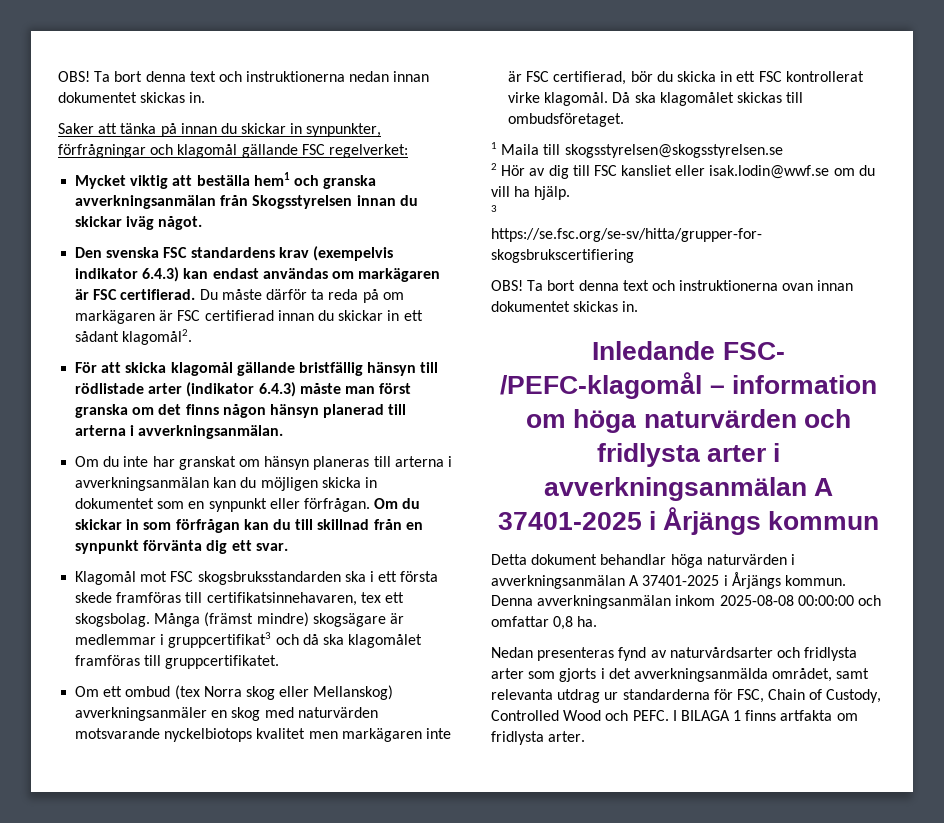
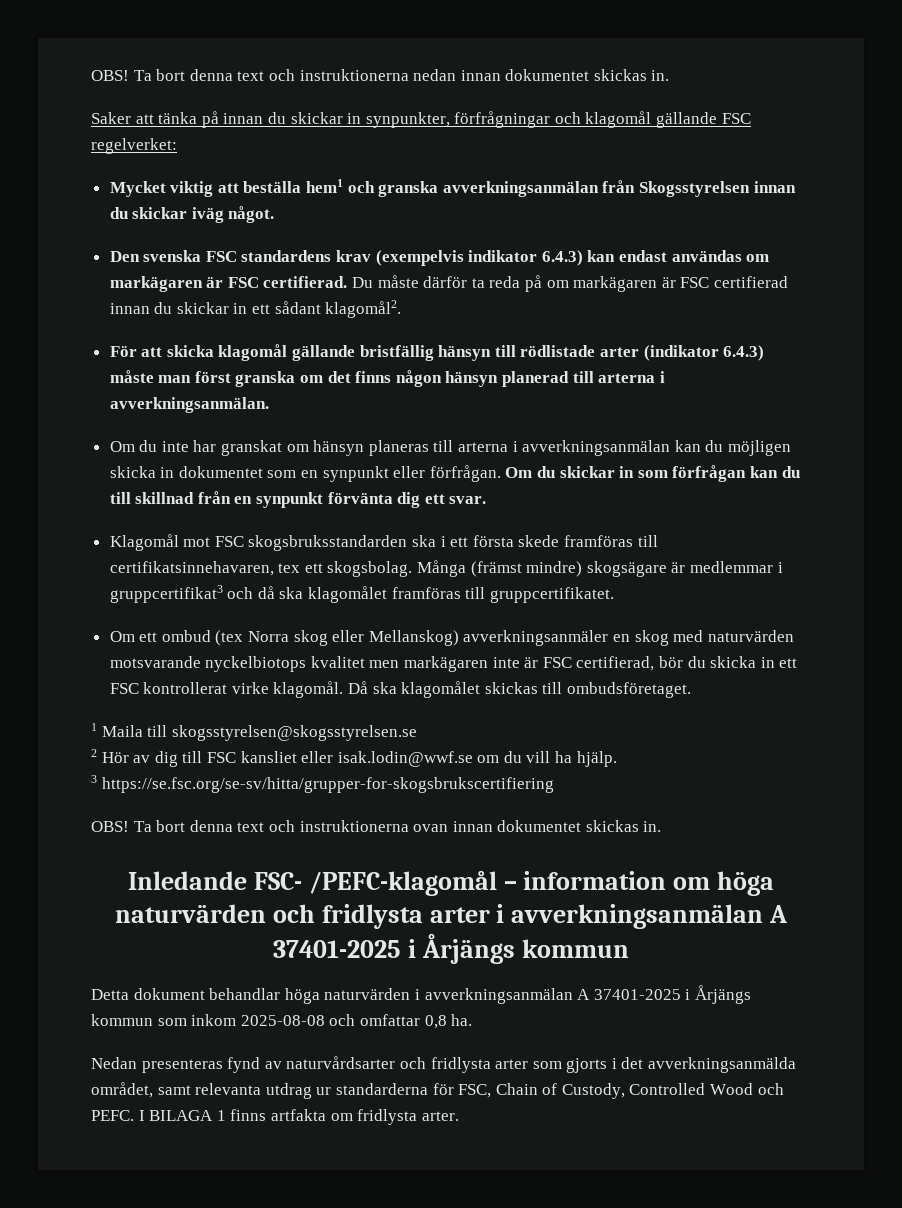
- Detta dokument behandlar höga naturvärden i avverkningsanmälan A 37401-2025 i Årjängs kommun. Denna avverkningsanmälan inkom 2025-08-08 00:00:00 och omfattar 0,8 ha.
+ Detta dokument behandlar höga naturvärden i avverkningsanmälan A 37401-2025 i Årjängs kommun som inkom 2025-08-08 och omfattar 0,8 ha.

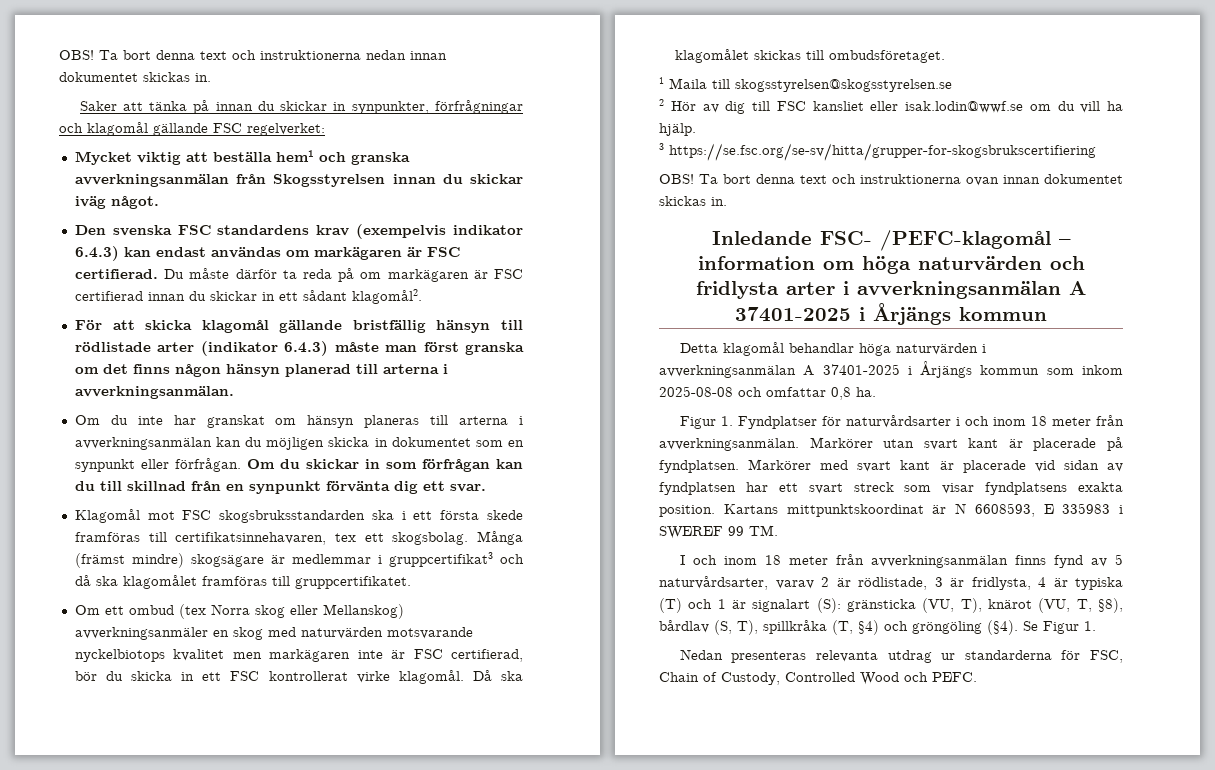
- Detta dokument behandlar höga naturvärden i avverkningsanmälan A 37401-2025 i Årjängs kommun som inkom 2025-08-08 och omfattar 0,8 ha.
+ Detta klagomål behandlar höga naturvärden i avverkningsanmälan A 37401-2025 i Årjängs kommun som inkom 2025-08-08 och omfattar 0,8 ha.
- Nedan presenteras fynd av naturvårdsarter och fridlysta arter som gjorts i det avverkningsanmälda området, samt relevanta utdrag ur standarderna för FSC, Chain of Custody, Controlled Wood och PEFC. I BILAGA 1 finns artfakta om fridlysta arter.
+ Figur 1. Fyndplatser för naturvårdsarter i och inom 18 meter från avverkningsanmälan. Markörer utan svart kant är placerade på fyndplatsen. Markörer med svart kant är placerade vid sidan av fyndplatsen har ett svart streck som visar fyndplatsens exakta position. Kartans mittpunktskoordinat är N 6608593, E 335983 i SWEREF 99 TM.
+ I och inom 18 meter från avverkningsanmälan finns fynd av 5 naturvårdsarter, varav 2 är rödlistade, 3 är fridlysta, 4 är typiska (T) och 1 är signalart (S): gränsticka (VU, T), knärot (VU, T, §8), bårdlav (S, T), spillkråka (T, §4) och gröngöling (§4). Se Figur 1.
+ Nedan presenteras relevanta utdrag ur standarderna för FSC, Chain of Custody, Controlled Wood och PEFC.

